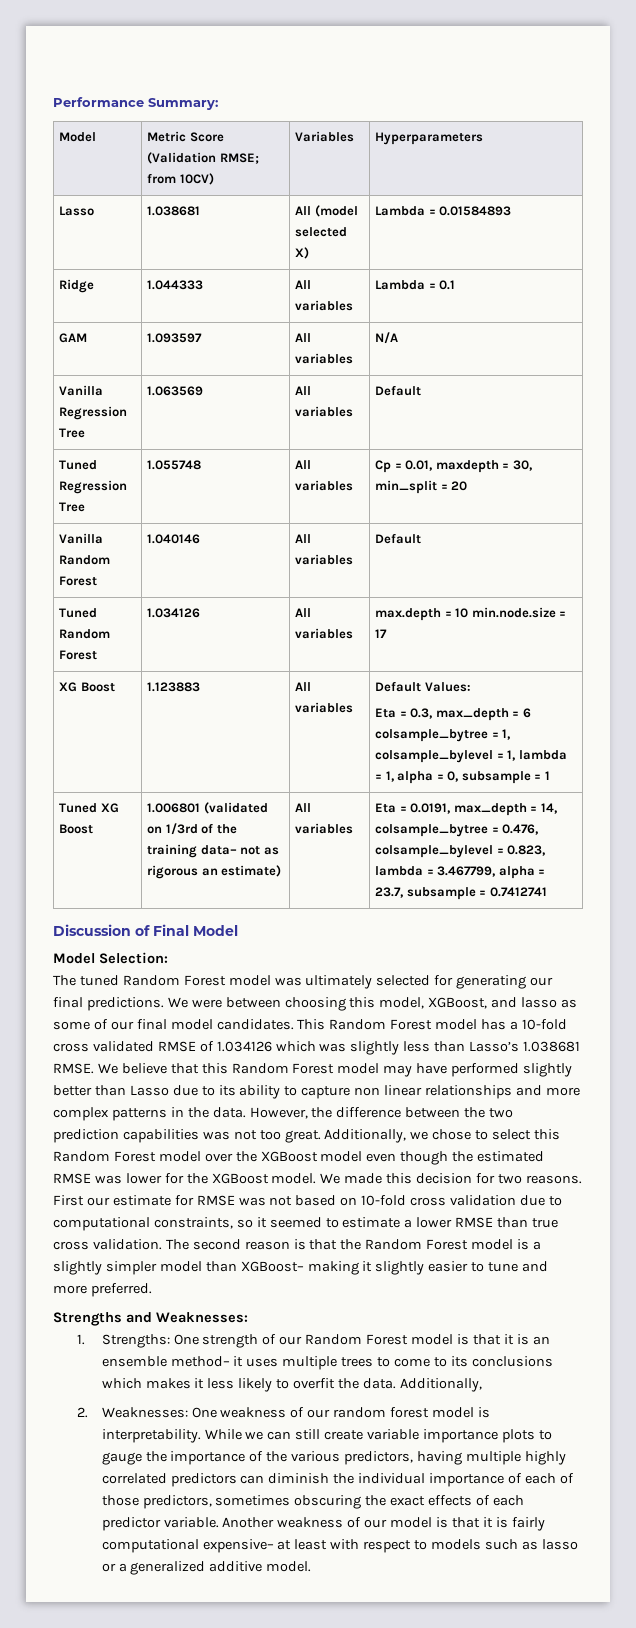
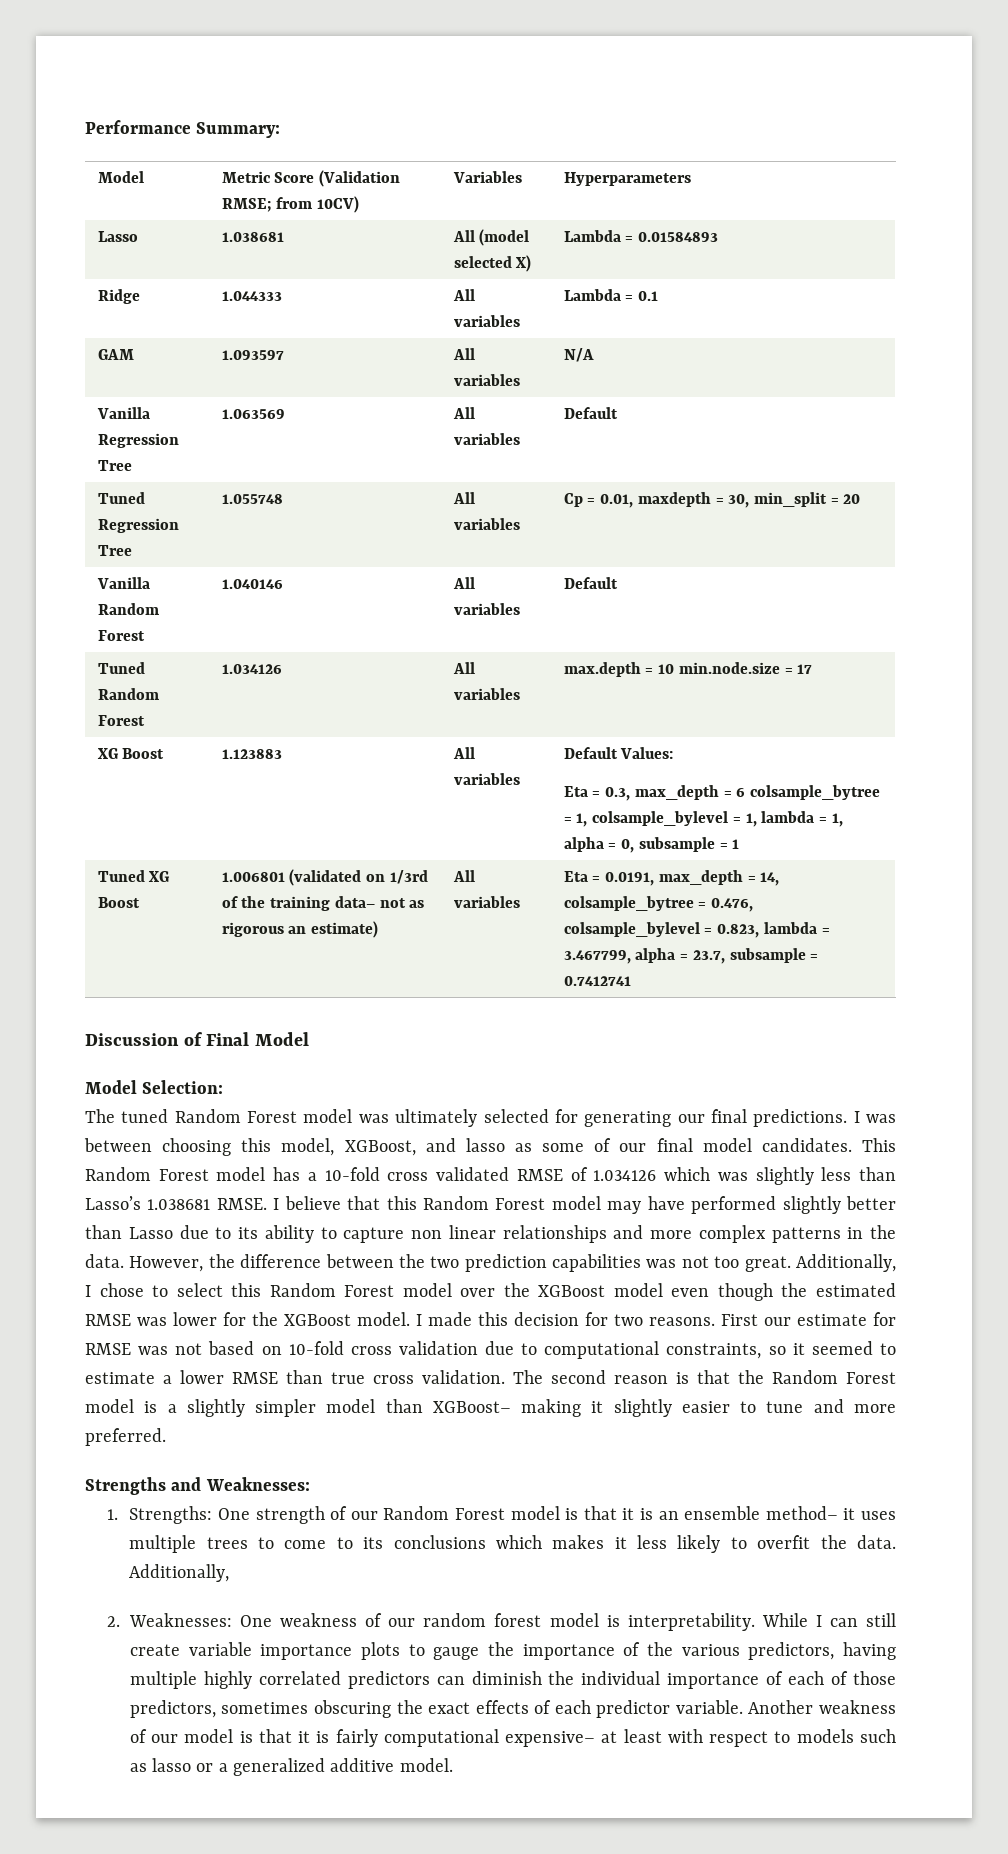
- We were between choosing this model, XGBoost, and lasso as some of our final model candidates.
+ I was between choosing this model, XGBoost, and lasso as some of our final model candidates.
- We believe that this Random Forest model may have performed slightly better than Lasso due to its ability to capture non linear relationships and more complex patterns in the data.
+ I believe that this Random Forest model may have performed slightly better than Lasso due to its ability to capture non linear relationships and more complex patterns in the data.
- Additionally, we chose to select this Random Forest model over the XGBoost model even though the estimated RMSE was lower for the XGBoost model.
+ Additionally, I chose to select this Random Forest model over the XGBoost model even though the estimated RMSE was lower for the XGBoost model.
- We made this decision for two reasons.
+ I made this decision for two reasons.
- While we can still create variable importance plots to gauge the importance of the various predictors, having multiple highly correlated predictors can diminish the individual importance of each of those predictors, sometimes obscuring the exact effects of each predictor variable.
+ While I can still create variable importance plots to gauge the importance of the various predictors, having multiple highly correlated predictors can diminish the individual importance of each of those predictors, sometimes obscuring the exact effects of each predictor variable.

